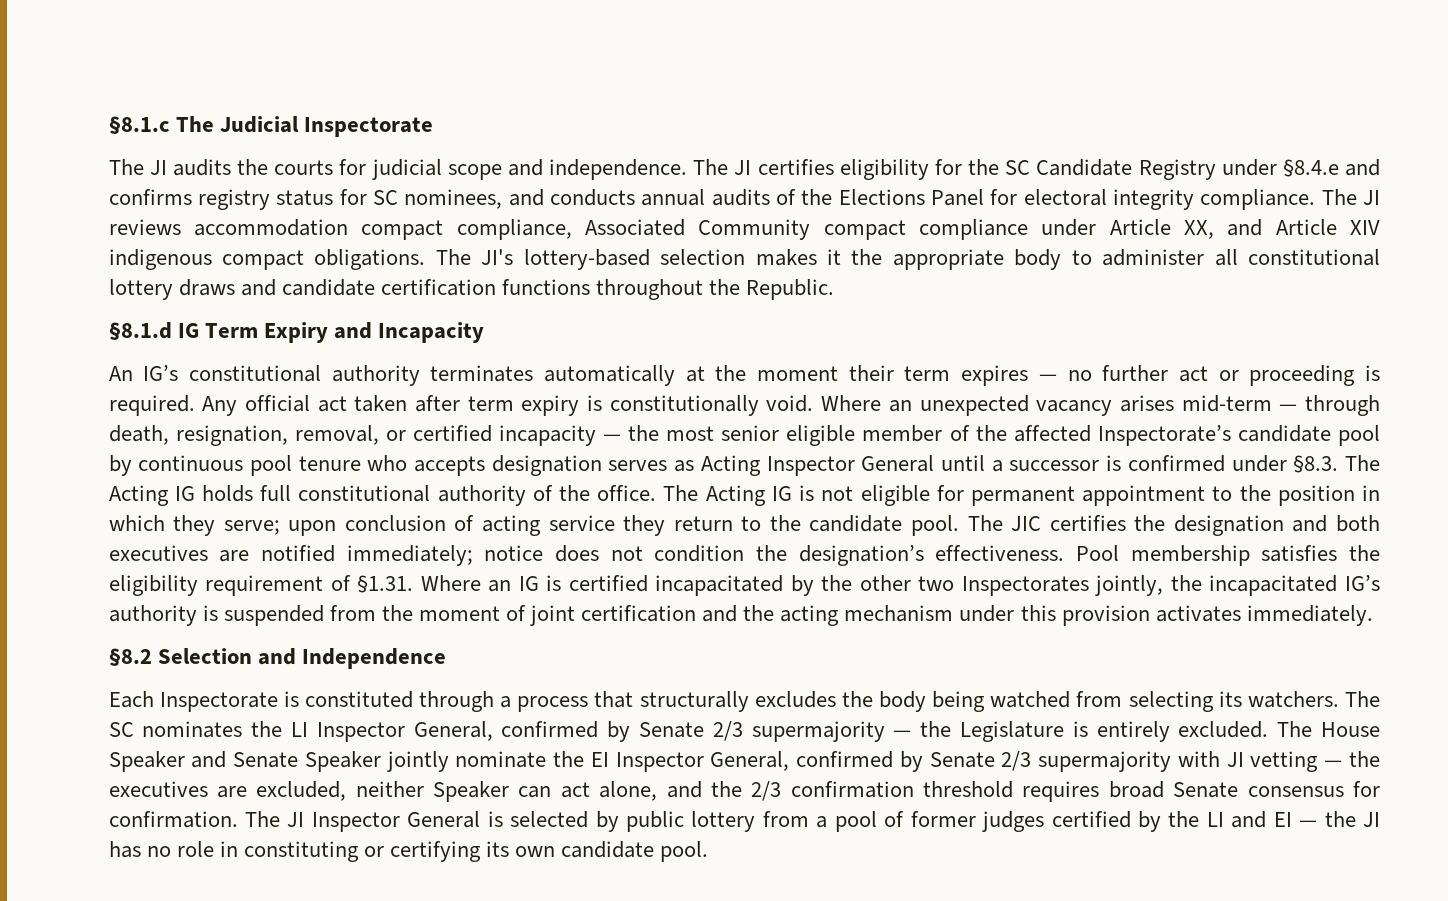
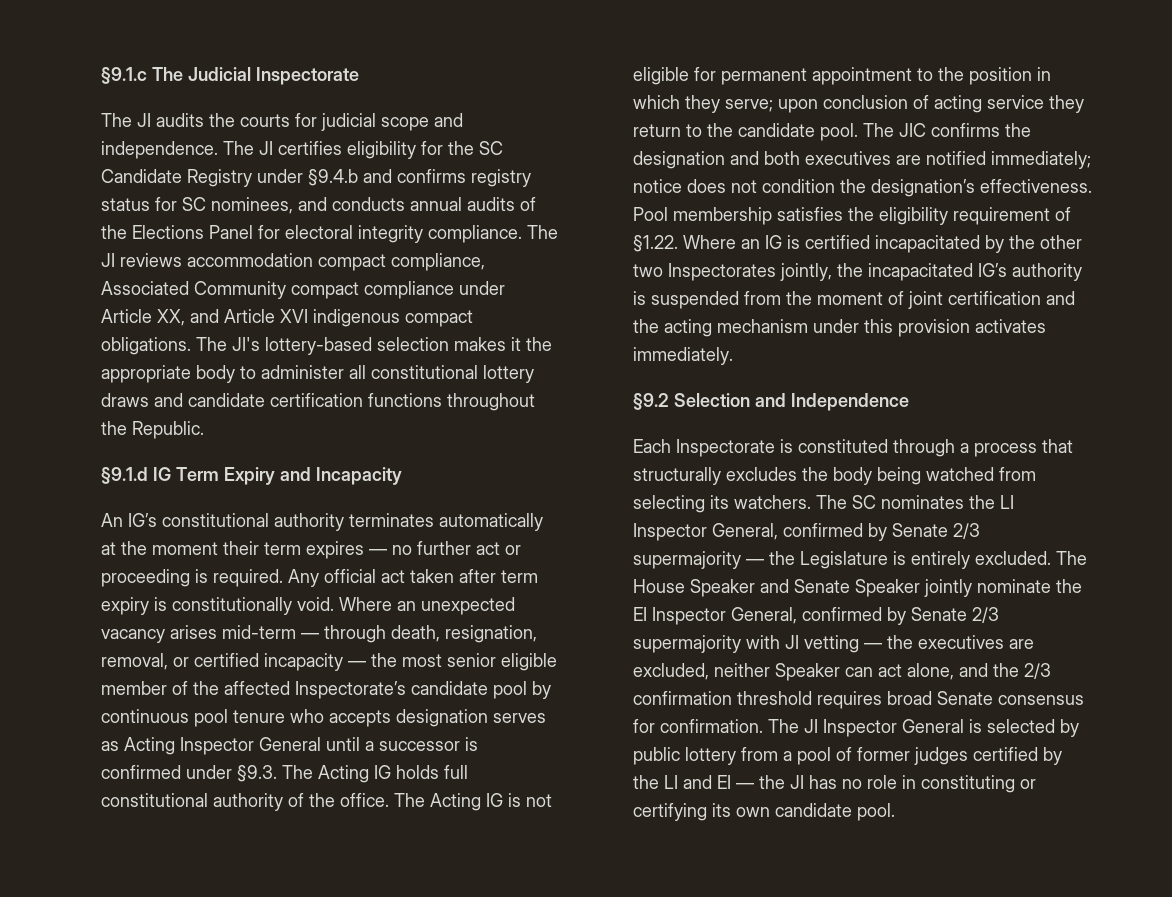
- §8.1.c The Judicial Inspectorate
+ §9.1.c The Judicial Inspectorate
- The JI certifies eligibility for the SC Candidate Registry under §8.4.e and confirms registry status for SC nominees, and conducts annual audits of the Elections Panel for electoral integrity compliance.
+ The JI certifies eligibility for the SC Candidate Registry under §9.4.b and confirms registry status for SC nominees, and conducts annual audits of the Elections Panel for electoral integrity compliance.
- The JI reviews accommodation compact compliance, Associated Community compact compliance under Article XX, and Article XIV indigenous compact obligations.
+ The JI reviews accommodation compact compliance, Associated Community compact compliance under Article XX, and Article XVI indigenous compact obligations.
- §8.1.d IG Term Expiry and Incapacity
+ §9.1.d IG Term Expiry and Incapacity
- Where an unexpected vacancy arises mid-term — through death, resignation, removal, or certified incapacity — the most senior eligible member of the affected Inspectorate’s candidate pool by continuous pool tenure who accepts designation serves as Acting Inspector General until a successor is confirmed under §8.3. The Acting IG holds full constitutional authority of the office.
+ Where an unexpected vacancy arises mid-term — through death, resignation, removal, or certified incapacity — the most senior eligible member of the affected Inspectorate’s candidate pool by continuous pool tenure who accepts designation serves as Acting Inspector General until a successor is confirmed under §9.3. The Acting IG holds full constitutional authority of the office.
- The JIC certifies the designation and both executives are notified immediately; notice does not condition the designation’s effectiveness.
+ The JIC confirms the designation and both executives are notified immediately; notice does not condition the designation’s effectiveness.
- Pool membership satisfies the eligibility requirement of §1.31. Where an IG is certified incapacitated by the other two Inspectorates jointly, the incapacitated IG’s authority is suspended from the moment of joint certification and the acting mechanism under this provision activates immediately.
+ Pool membership satisfies the eligibility requirement of §1.22. Where an IG is certified incapacitated by the other two Inspectorates jointly, the incapacitated IG’s authority is suspended from the moment of joint certification and the acting mechanism under this provision activates immediately.
- §8.2 Selection and Independence
+ §9.2 Selection and Independence

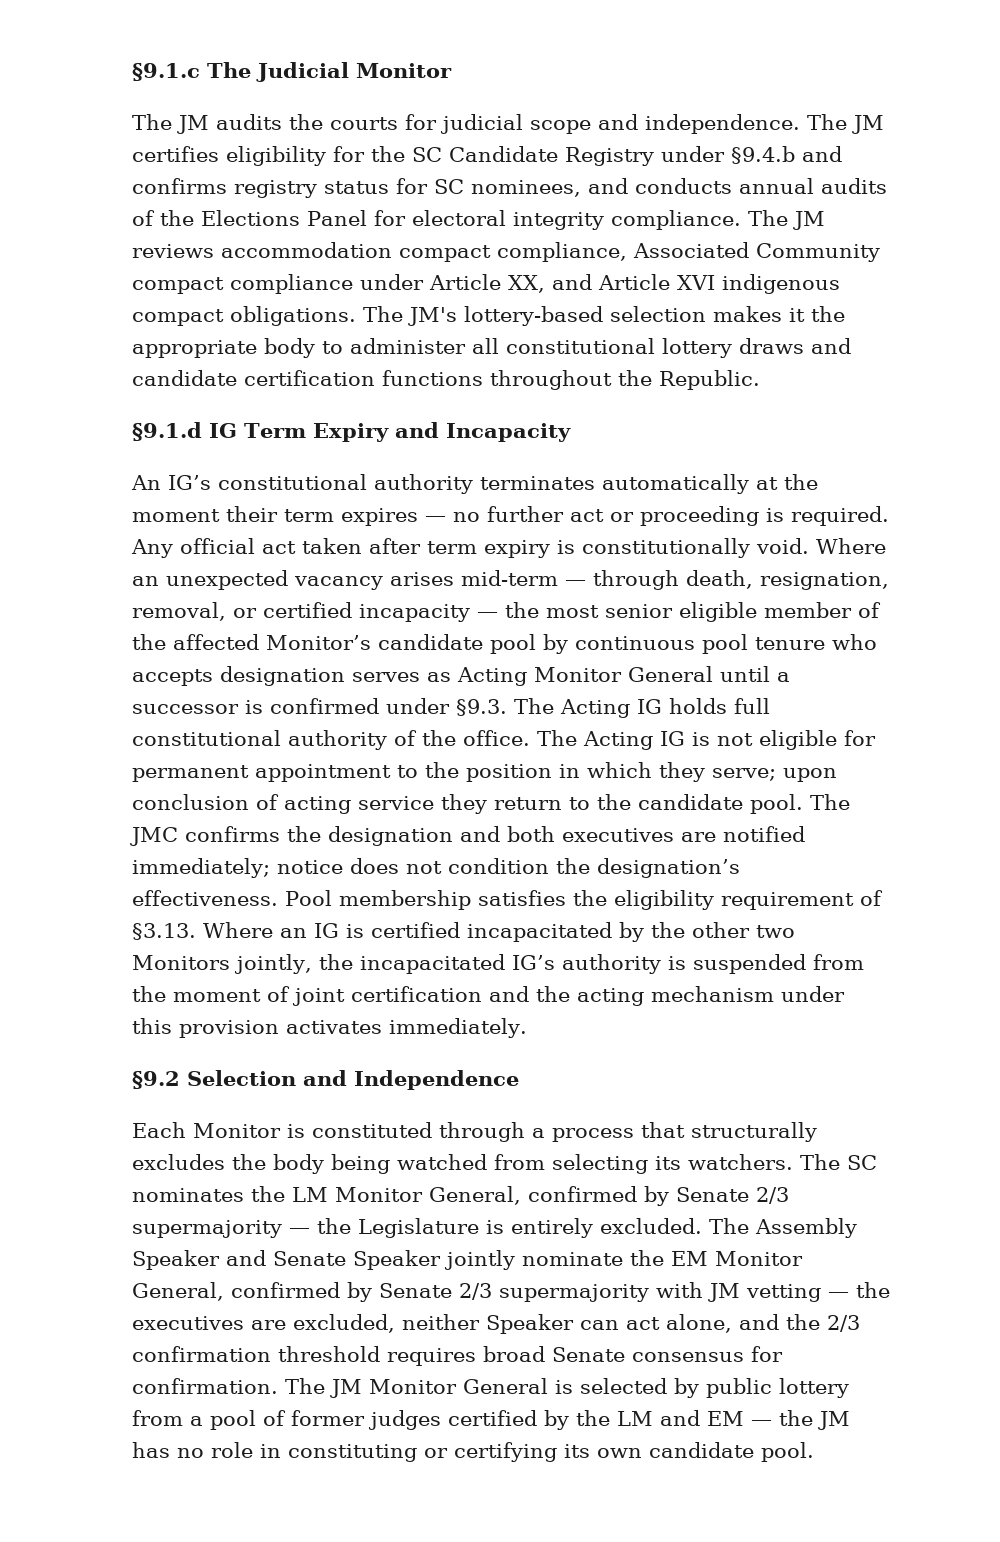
- §9.1.c The Judicial Inspectorate
- The JI audits the courts for judicial scope and independence.
+ §9.1.c The Judicial Monitor
+ The JM audits the courts for judicial scope and independence.
- The JI certifies eligibility for the SC Candidate Registry under §9.4.b and confirms registry status for SC nominees, and conducts annual audits of the Elections Panel for electoral integrity compliance.
+ The JM certifies eligibility for the SC Candidate Registry under §9.4.b and confirms registry status for SC nominees, and conducts annual audits of the Elections Panel for electoral integrity compliance.
- The JI reviews accommodation compact compliance, Associated Community compact compliance under Article XX, and Article XVI indigenous compact obligations.
+ The JM reviews accommodation compact compliance, Associated Community compact compliance under Article XX, and Article XVI indigenous compact obligations.
- The JI's lottery-based selection makes it the appropriate body to administer all constitutional lottery draws and candidate certification functions throughout the Republic.
+ The JM's lottery-based selection makes it the appropriate body to administer all constitutional lottery draws and candidate certification functions throughout the Republic.
- Where an unexpected vacancy arises mid-term — through death, resignation, removal, or certified incapacity — the most senior eligible member of the affected Inspectorate’s candidate pool by continuous pool tenure who accepts designation serves as Acting Inspector General until a successor is confirmed under §9.3. The Acting IG holds full constitutional authority of the office.
+ Where an unexpected vacancy arises mid-term — through death, resignation, removal, or certified incapacity — the most senior eligible member of the affected Monitor’s candidate pool by continuous pool tenure who accepts designation serves as Acting Monitor General until a successor is confirmed under §9.3. The Acting IG holds full constitutional authority of the office.
- The JIC confirms the designation and both executives are notified immediately; notice does not condition the designation’s effectiveness.
+ The JMC confirms the designation and both executives are notified immediately; notice does not condition the designation’s effectiveness.
- Pool membership satisfies the eligibility requirement of §1.22. Where an IG is certified incapacitated by the other two Inspectorates jointly, the incapacitated IG’s authority is suspended from the moment of joint certification and the acting mechanism under this provision activates immediately.
+ Pool membership satisfies the eligibility requirement of §3.13. Where an IG is certified incapacitated by the other two Monitors jointly, the incapacitated IG’s authority is suspended from the moment of joint certification and the acting mechanism under this provision activates immediately.
- Each Inspectorate is constituted through a process that structurally excludes the body being watched from selecting its watchers.
+ Each Monitor is constituted through a process that structurally excludes the body being watched from selecting its watchers.
- The SC nominates the LI Inspector General, confirmed by Senate 2/3 supermajority — the Legislature is entirely excluded.
+ The SC nominates the LM Monitor General, confirmed by Senate 2/3 supermajority — the Legislature is entirely excluded.
- The House Speaker and Senate Speaker jointly nominate the EI Inspector General, confirmed by Senate 2/3 supermajority with JI vetting — the executives are excluded, neither Speaker can act alone, and the 2/3 confirmation threshold requires broad Senate consensus for confirmation.
+ The Assembly Speaker and Senate Speaker jointly nominate the EM Monitor General, confirmed by Senate 2/3 supermajority with JM vetting — the executives are excluded, neither Speaker can act alone, and the 2/3 confirmation threshold requires broad Senate consensus for confirmation.
- The JI Inspector General is selected by public lottery from a pool of former judges certified by the LI and EI — the JI has no role in constituting or certifying its own candidate pool.
+ The JM Monitor General is selected by public lottery from a pool of former judges certified by the LM and EM — the JM has no role in constituting or certifying its own candidate pool.

